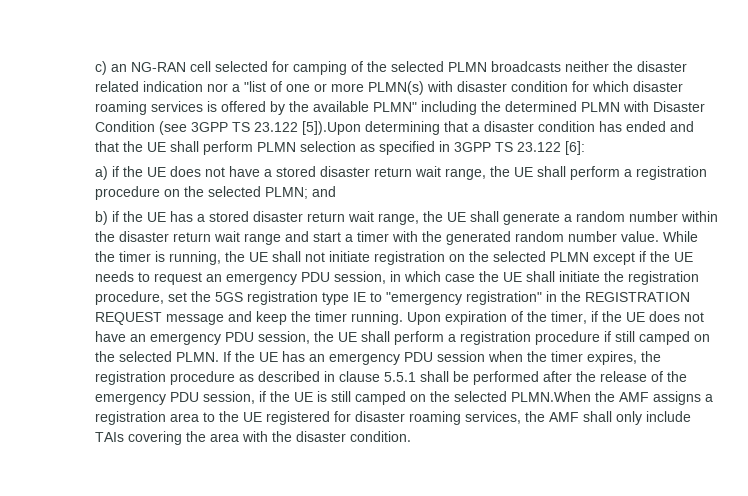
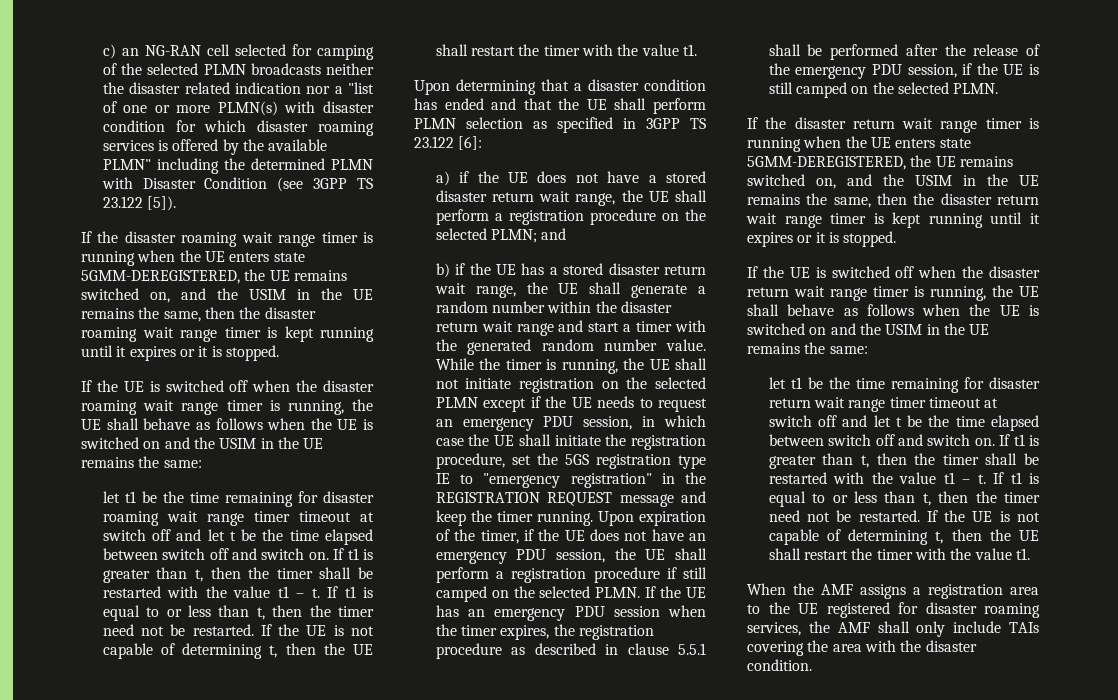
- c) an NG-RAN cell selected for camping of the selected PLMN broadcasts neither the disaster related indication nor a "list of one or more PLMN(s) with disaster condition for which disaster roaming services is offered by the available PLMN" including the determined PLMN with Disaster Condition (see 3GPP TS 23.122 [5]).Upon determining that a disaster condition has ended and that the UE shall perform PLMN selection as specified in 3GPP TS 23.122 [6]:
+ c) an NG-RAN cell selected for camping of the selected PLMN broadcasts neither the disaster related indication nor a "list of one or more PLMN(s) with disaster condition for which disaster roaming services is offered by the available PLMN" including the determined PLMN with Disaster Condition (see 3GPP TS 23.122 [5]).
+ If the disaster roaming wait range timer is running when the UE enters state 5GMM-DEREGISTERED, the UE remains switched on, and the USIM in the UE remains the same, then the disaster roaming wait range timer is kept running until it expires or it is stopped.
+ If the UE is switched off when the disaster roaming wait range timer is running, the UE shall behave as follows when the UE is switched on and the USIM in the UE remains the same:
+ let t1 be the time remaining for disaster roaming wait range timer timeout at switch off and let t be the time elapsed between switch off and switch on. If t1 is greater than t, then the timer shall be restarted with the value t1 – t. If t1 is equal to or less than t, then the timer need not be restarted. If the UE is not capable of determining t, then the UE shall restart the timer with the value t1.
+ Upon determining that a disaster condition has ended and that the UE shall perform PLMN selection as specified in 3GPP TS 23.122 [6]:
- If the UE has an emergency PDU session when the timer expires, the registration procedure as described in clause 5.5.1 shall be performed after the release of the emergency PDU session, if the UE is still camped on the selected PLMN.When the AMF assigns a registration area to the UE registered for disaster roaming services, the AMF shall only include TAIs covering the area with the disaster condition.
+ If the UE has an emergency PDU session when the timer expires, the registration procedure as described in clause 5.5.1 shall be performed after the release of the emergency PDU session, if the UE is still camped on the selected PLMN.
+ If the disaster return wait range timer is running when the UE enters state 5GMM-DEREGISTERED, the UE remains switched on, and the USIM in the UE remains the same, then the disaster return wait range timer is kept running until it expires or it is stopped.
+ If the UE is switched off when the disaster return wait range timer is running, the UE shall behave as follows when the UE is switched on and the USIM in the UE remains the same:
+ let t1 be the time remaining for disaster return wait range timer timeout at switch off and let t be the time elapsed between switch off and switch on. If t1 is greater than t, then the timer shall be restarted with the value t1 – t. If t1 is equal to or less than t, then the timer need not be restarted. If the UE is not capable of determining t, then the UE shall restart the timer with the value t1.
+ When the AMF assigns a registration area to the UE registered for disaster roaming services, the AMF shall only include TAIs covering the area with the disaster condition.

